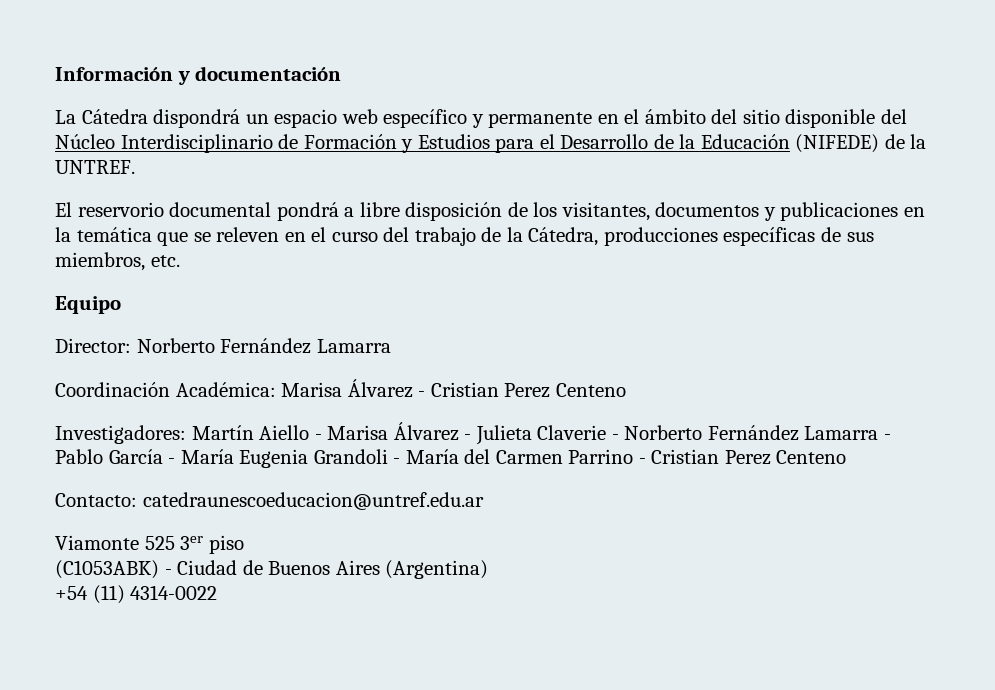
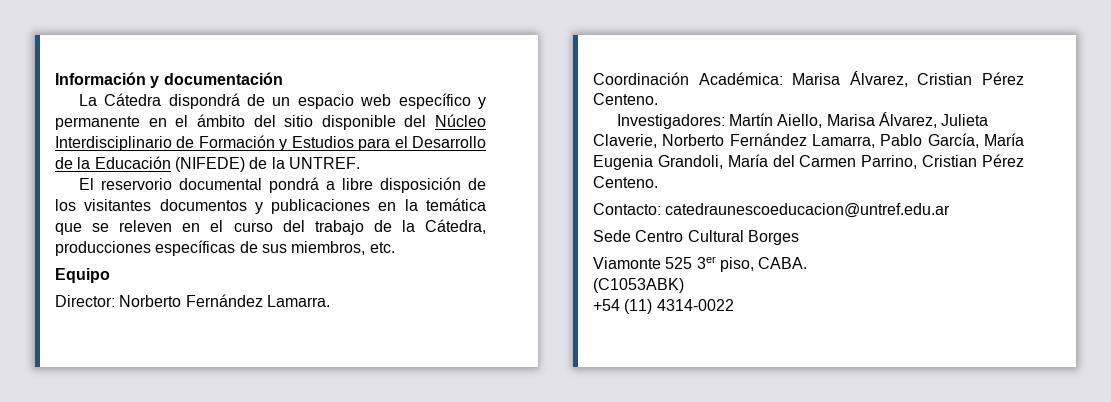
- La Cátedra dispondrá un espacio web específico y permanente en el ámbito del sitio disponible del Núcleo Interdisciplinario de Formación y Estudios para el Desarrollo de la Educación (NIFEDE) de la UNTREF.
+ La Cátedra dispondrá de un espacio web específico y permanente en el ámbito del sitio disponible del Núcleo Interdisciplinario de Formación y Estudios para el Desarrollo de la Educación (NIFEDE) de la UNTREF.
- El reservorio documental pondrá a libre disposición de los visitantes, documentos y publicaciones en la temática que se releven en el curso del trabajo de la Cátedra, producciones específicas de sus miembros, etc.
+ El reservorio documental pondrá a libre disposición de los visitantes documentos y publicaciones en la temática que se releven en el curso del trabajo de la Cátedra, producciones específicas de sus miembros, etc.
- Director: Norberto Fernández Lamarra
+ Director: Norberto Fernández Lamarra.
- Coordinación Académica: Marisa Álvarez - Cristian Perez Centeno
- Investigadores: Martín Aiello - Marisa Álvarez - Julieta Claverie - Norberto Fernández Lamarra - Pablo García - María Eugenia Grandoli - María del Carmen Parrino - Cristian Perez Centeno
+ Coordinación Académica: Marisa Álvarez, Cristian Pérez Centeno.
+ Investigadores: Martín Aiello, Marisa Álvarez, Julieta Claverie, Norberto Fernández Lamarra, Pablo García, María Eugenia Grandoli, María del Carmen Parrino, Cristian Pérez Centeno.
  Contacto: catedraunescoeducacion@untref.edu.ar
+ Sede Centro Cultural Borges
- Viamonte 525 3er piso
+ Viamonte 525 3er piso, CABA.
- (C1053ABK) - Ciudad de Buenos Aires (Argentina)
+ (C1053ABK)

